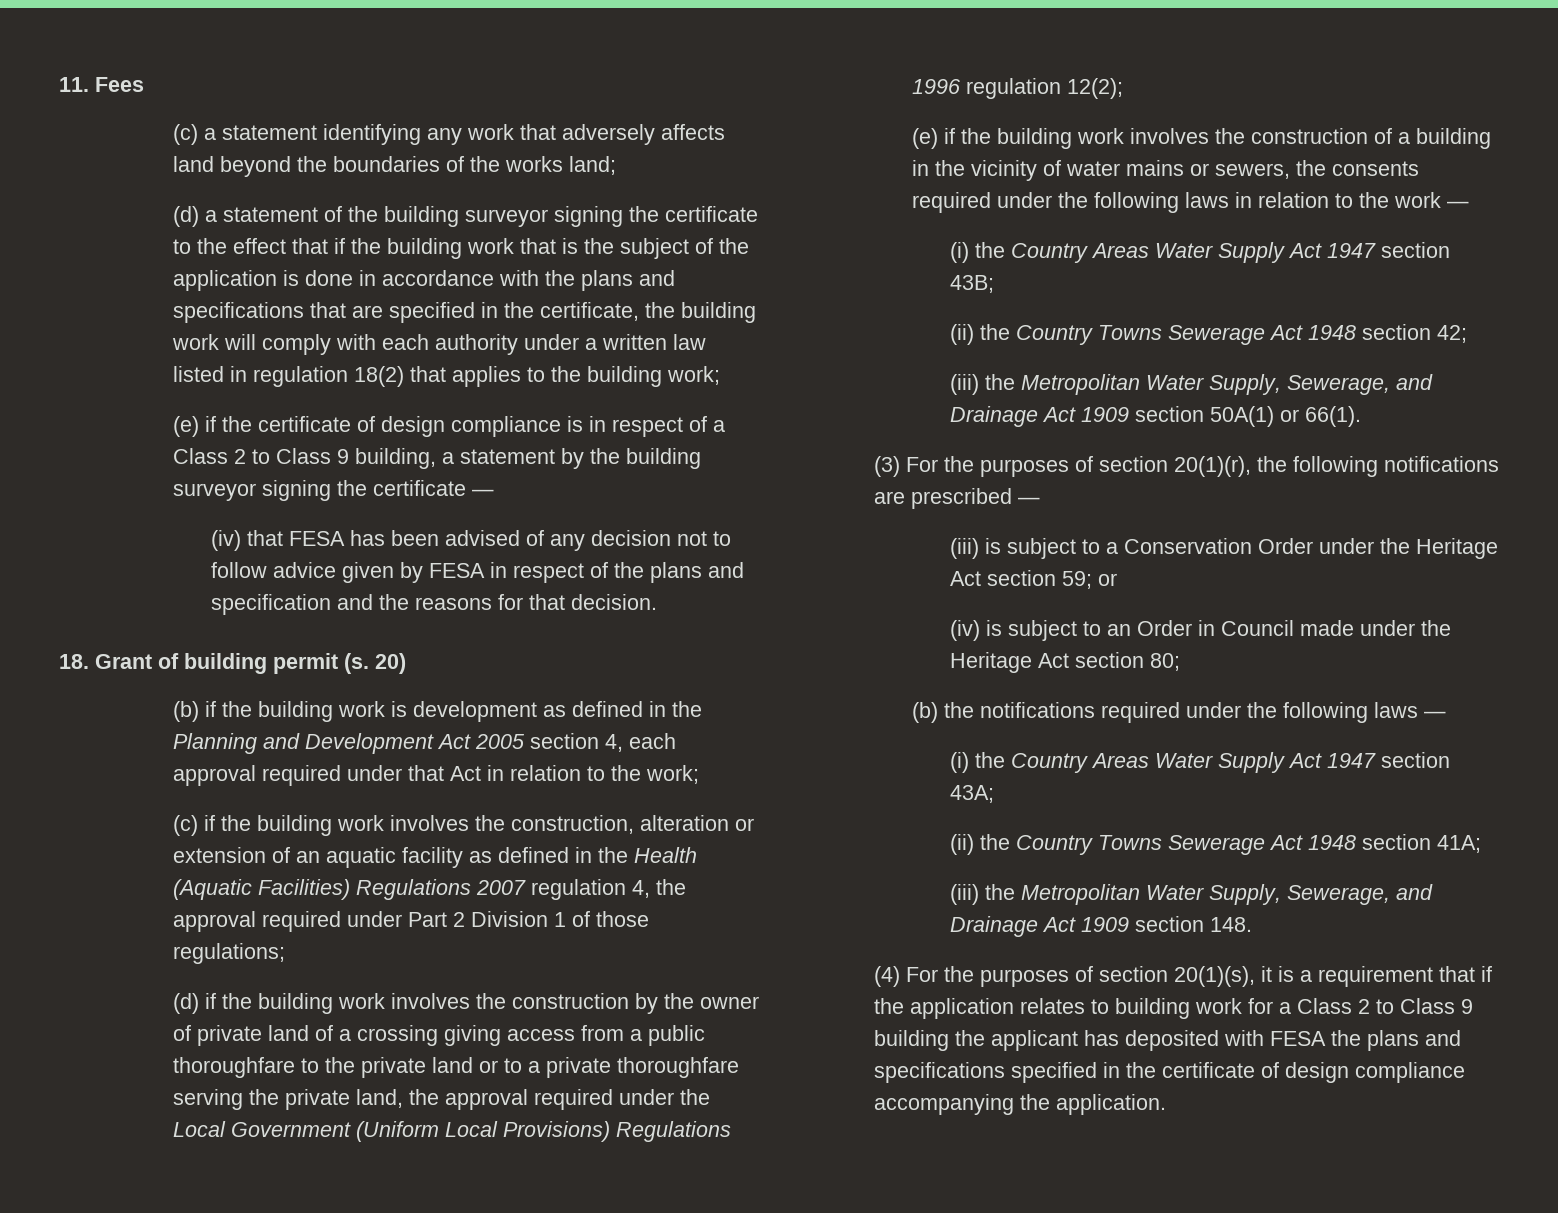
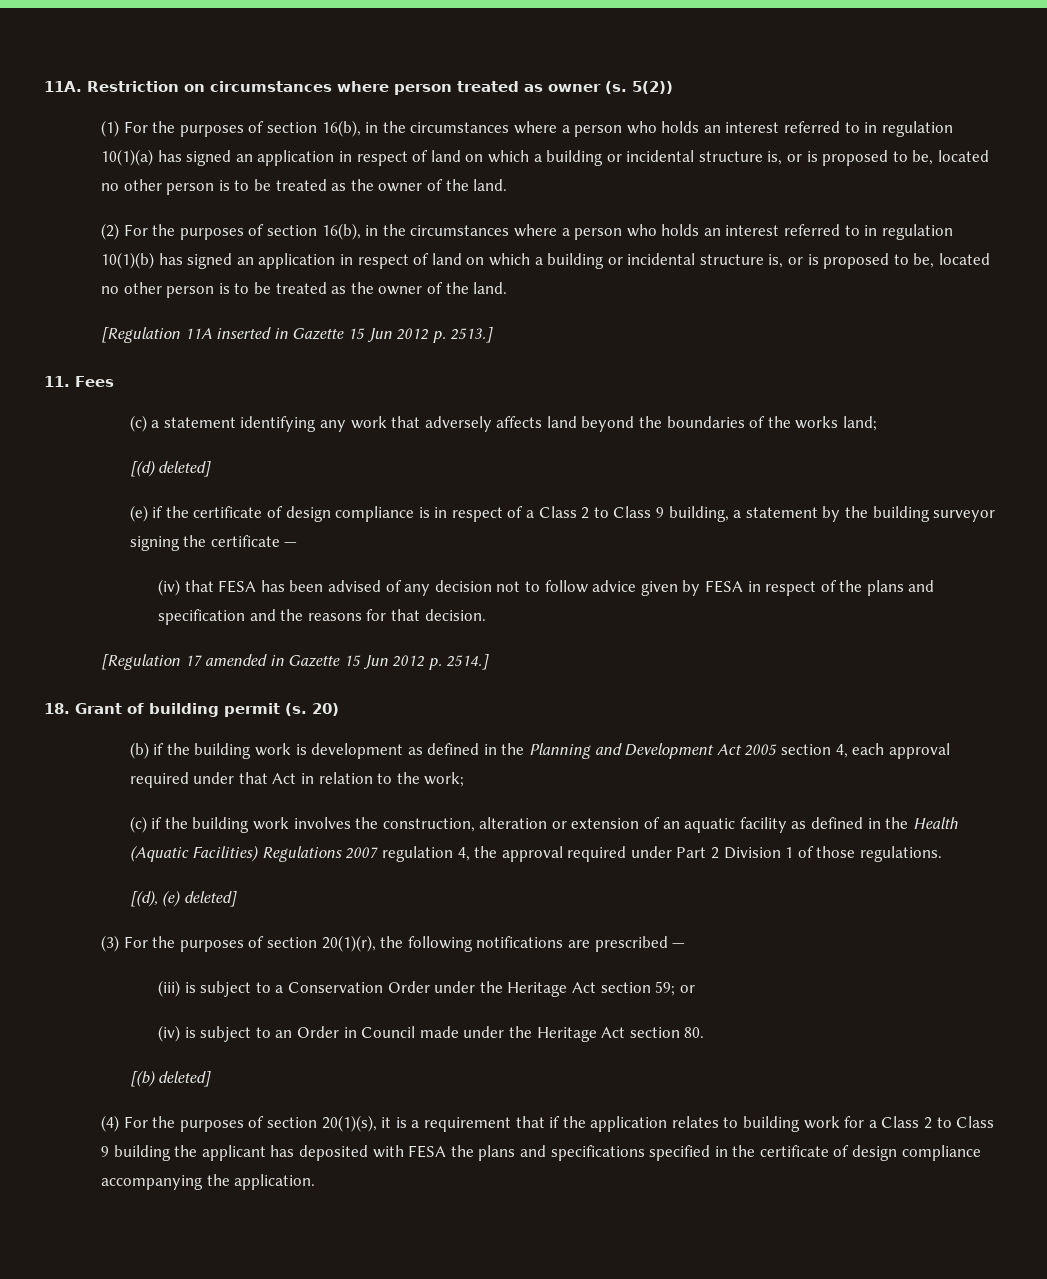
+ 11A. Restriction on circumstances where person treated as owner (s. 5(2))
+ (1) For the purposes of section 16(b), in the circumstances where a person who holds an interest referred to in regulation 10(1)(a) has signed an application in respect of land on which a building or incidental structure is, or is proposed to be, located no other person is to be treated as the owner of the land.
+ (2) For the purposes of section 16(b), in the circumstances where a person who holds an interest referred to in regulation 10(1)(b) has signed an application in respect of land on which a building or incidental structure is, or is proposed to be, located no other person is to be treated as the owner of the land.
+ [Regulation 11A inserted in Gazette 15 Jun 2012 p. 2513.]
- (d) a statement of the building surveyor signing the certificate to the effect that if the building work that is the subject of the application is done in accordance with the plans and specifications that are specified in the certificate, the building work will comply with each authority under a written law listed in regulation 18(2) that applies to the building work;
+ [(d) deleted]
+ [Regulation 17 amended in Gazette 15 Jun 2012 p. 2514.]
- (c) if the building work involves the construction, alteration or extension of an aquatic facility as defined in the Health (Aquatic Facilities) Regulations 2007 regulation 4, the approval required under Part 2 Division 1 of those regulations;
- (d) if the building work involves the construction by the owner of private land of a crossing giving access from a public thoroughfare to the private land or to a private thoroughfare serving the private land, the approval required under the Local Government (Uniform Local Provisions) Regulations 1996 regulation 12(2);
- (e) if the building work involves the construction of a building in the vicinity of water mains or sewers, the consents required under the following laws in relation to the work —
- (i) the Country Areas Water Supply Act 1947 section 43B;
- (ii) the Country Towns Sewerage Act 1948 section 42;
- (iii) the Metropolitan Water Supply, Sewerage, and Drainage Act 1909 section 50A(1) or 66(1).
+ (c) if the building work involves the construction, alteration or extension of an aquatic facility as defined in the Health (Aquatic Facilities) Regulations 2007 regulation 4, the approval required under Part 2 Division 1 of those regulations.
+ [(d), (e) deleted]
- (iv) is subject to an Order in Council made under the Heritage Act section 80;
- (b) the notifications required under the following laws —
- (i) the Country Areas Water Supply Act 1947 section 43A;
- (ii) the Country Towns Sewerage Act 1948 section 41A;
- (iii) the Metropolitan Water Supply, Sewerage, and Drainage Act 1909 section 148.
+ (iv) is subject to an Order in Council made under the Heritage Act section 80.
+ [(b) deleted]

